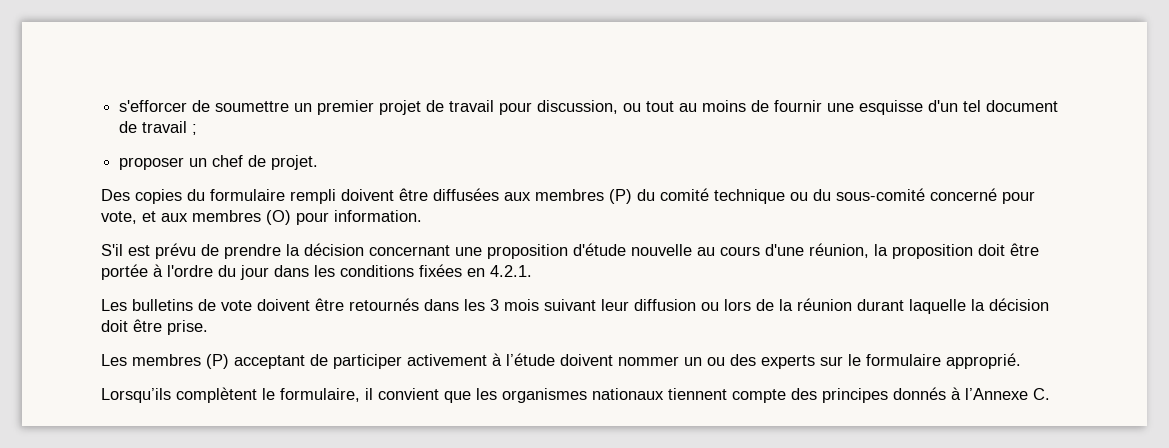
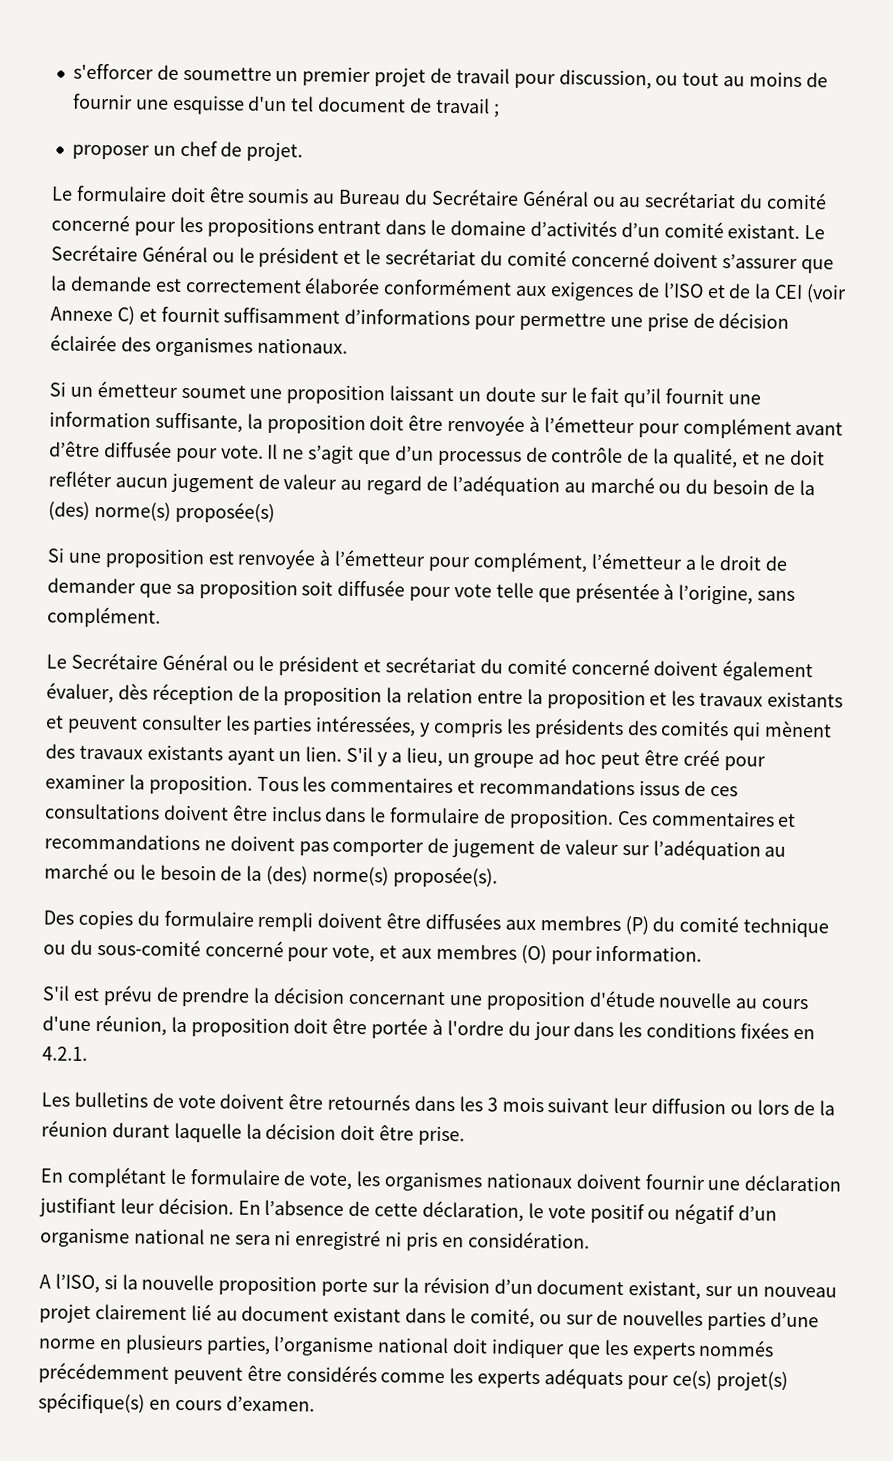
+ Le formulaire doit être soumis au Bureau du Secrétaire Général ou au secrétariat du comité concerné pour les propositions entrant dans le domaine d’activités d’un comité existant. Le Secrétaire Général ou le président et le secrétariat du comité concerné doivent s’assurer que la demande est correctement élaborée conformément aux exigences de l’ISO et de la CEI (voir Annexe C) et fournit suffisamment d’informations pour permettre une prise de décision éclairée des organismes nationaux.
+ Si un émetteur soumet une proposition laissant un doute sur le fait qu’il fournit une information suffisante, la proposition doit être renvoyée à l’émetteur pour complément avant d’être diffusée pour vote. Il ne s’agit que d’un processus de contrôle de la qualité, et ne doit refléter aucun jugement de valeur au regard de l’adéquation au marché ou du besoin de la (des) norme(s) proposée(s)
+ Si une proposition est renvoyée à l’émetteur pour complément, l’émetteur a le droit de demander que sa proposition soit diffusée pour vote telle que présentée à l’origine, sans complément.
+ Le Secrétaire Général ou le président et secrétariat du comité concerné doivent également évaluer, dès réception de la proposition la relation entre la proposition et les travaux existants et peuvent consulter les parties intéressées, y compris les présidents des comités qui mènent des travaux existants ayant un lien. S'il y a lieu, un groupe ad hoc peut être créé pour examiner la proposition. Tous les commentaires et recommandations issus de ces consultations doivent être inclus dans le formulaire de proposition. Ces commentaires et recommandations ne doivent pas comporter de jugement de valeur sur l’adéquation au marché ou le besoin de la (des) norme(s) proposée(s).
- Les membres (P) acceptant de participer activement à l’étude doivent nommer un ou des experts sur le formulaire approprié.
- Lorsqu’ils complètent le formulaire, il convient que les organismes nationaux tiennent compte des principes donnés à l’Annexe C.
+ En complétant le formulaire de vote, les organismes nationaux doivent fournir une déclaration justifiant leur décision. En l’absence de cette déclaration, le vote positif ou négatif d’un organisme national ne sera ni enregistré ni pris en considération.
+ A l’ISO, si la nouvelle proposition porte sur la révision d’un document existant, sur un nouveau projet clairement lié au document existant dans le comité, ou sur de nouvelles parties d’une norme en plusieurs parties, l’organisme national doit indiquer que les experts nommés précédemment peuvent être considérés comme les experts adéquats pour ce(s) projet(s) spécifique(s) en cours d’examen.

